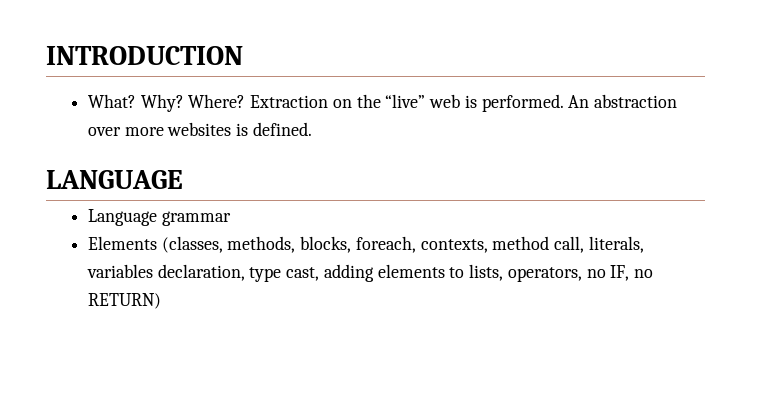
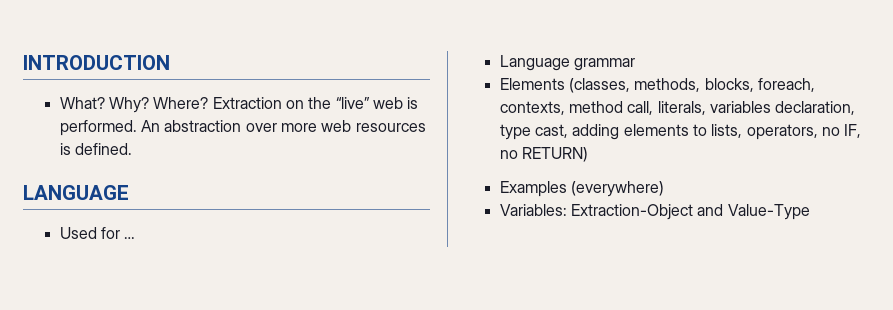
- An abstraction over more websites is defined.
+ An abstraction over more web resources is defined.
+ Used for …
+ Examples (everywhere)
+ Variables: Extraction-Object and Value-Type

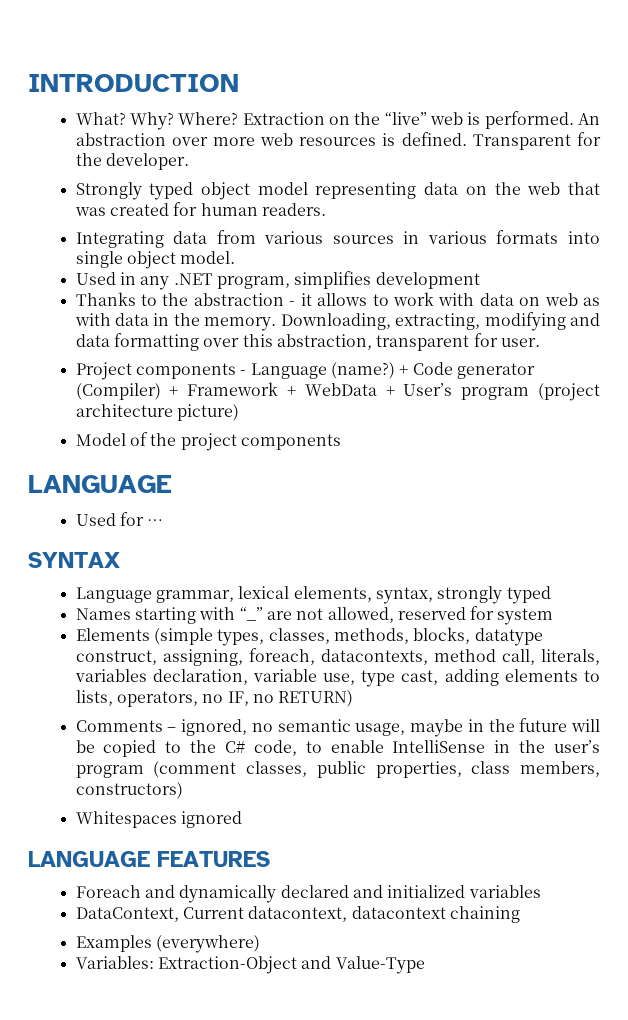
+ Transparent for the developer.
+ Strongly typed object model representing data on the web that was created for human readers.
+ Integrating data from various sources in various formats into single object model.
+ Used in any .NET program, simplifies development
+ Thanks to the abstraction - it allows to work with data on web as with data in the memory. Downloading, extracting, modifying and data formatting over this abstraction, transparent for user.
+ Project components - Language (name?) + Code generator (Compiler) + Framework + WebData + User’s program (project architecture picture)
+ Model of the project components
- Language grammar
- Elements (classes, methods, blocks, foreach, contexts, method call, literals, variables declaration, type cast, adding elements to lists, operators, no IF, no RETURN)
+ SYNTAX
+ Language grammar, lexical elements, syntax, strongly typed
+ Names starting with “_” are not allowed, reserved for system
+ Elements (simple types, classes, methods, blocks, datatype construct, assigning, foreach, datacontexts, method call, literals, variables declaration, variable use, type cast, adding elements to lists, operators, no IF, no RETURN)
+ Comments – ignored, no semantic usage, maybe in the future will be copied to the C# code, to enable IntelliSense in the user’s program (comment classes, public properties, class members, constructors)
+ Whitespaces ignored
+ LANGUAGE FEATURES
+ Foreach and dynamically declared and initialized variables
+ DataContext, Current datacontext, datacontext chaining

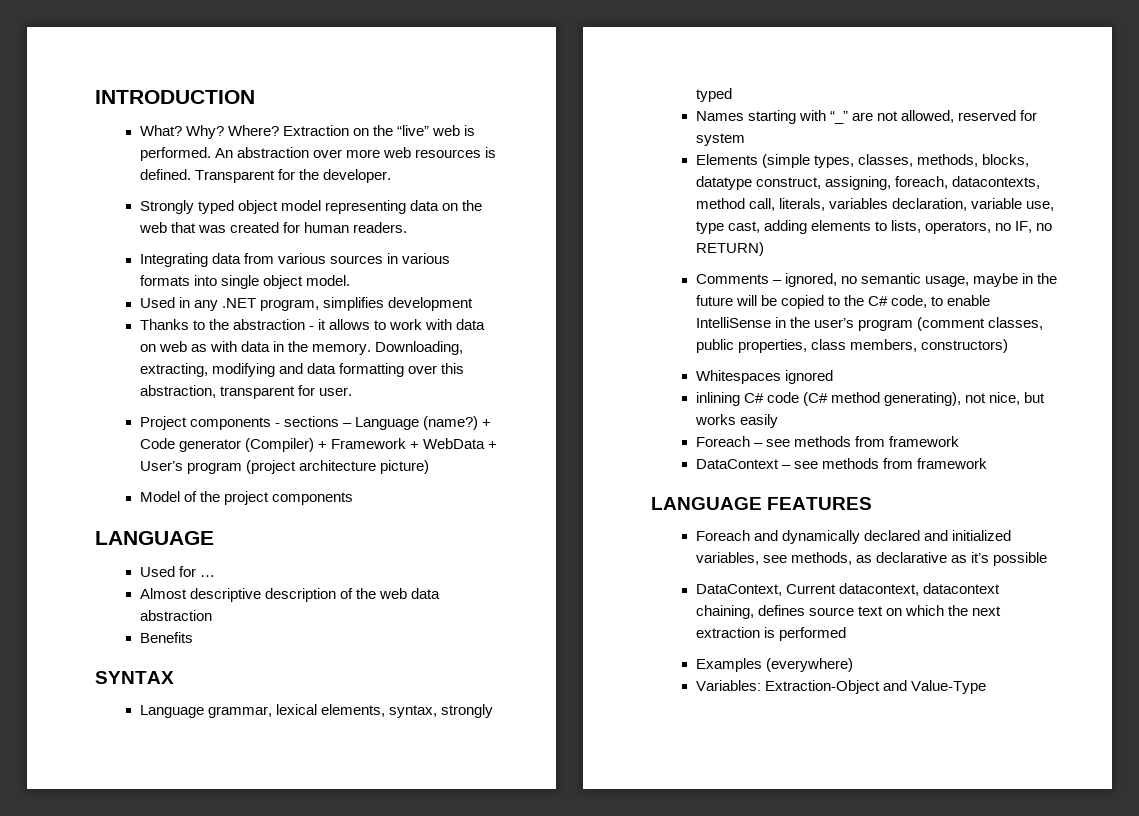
- Project components - Language (name?)
+ Project components - sections – Language (name?)
+ Almost descriptive description of the web data abstraction
+ Benefits
+ inlining C# code (C# method generating), not nice, but works easily
+ Foreach – see methods from framework
+ DataContext – see methods from framework
- Foreach and dynamically declared and initialized variables
- DataContext, Current datacontext, datacontext chaining
+ Foreach and dynamically declared and initialized variables, see methods, as declarative as it’s possible
+ DataContext, Current datacontext, datacontext chaining, defines source text on which the next extraction is performed

